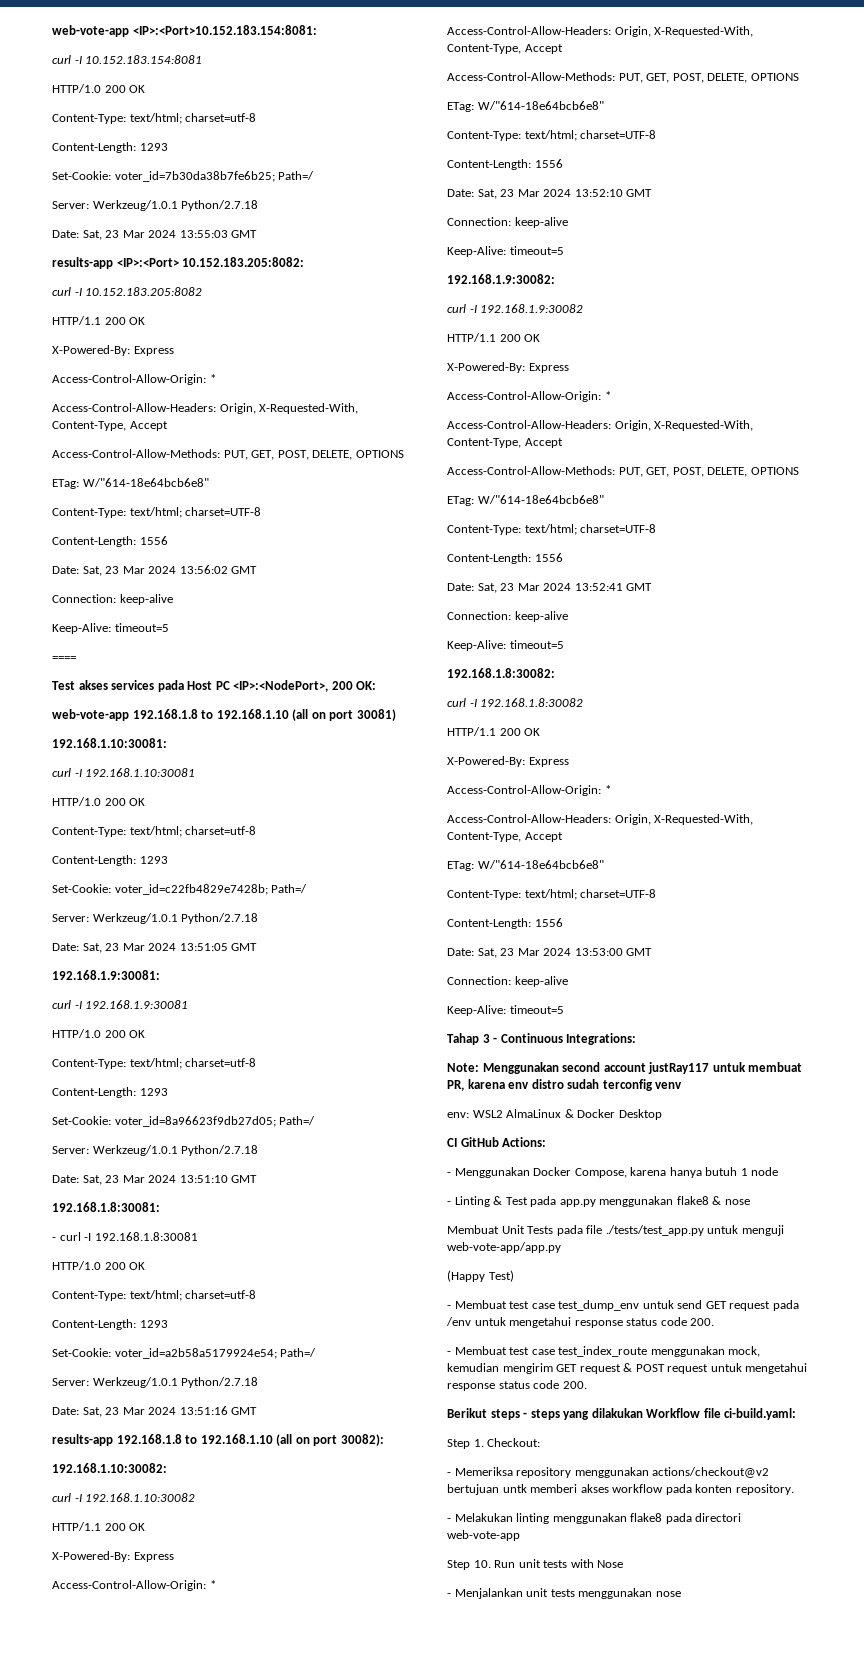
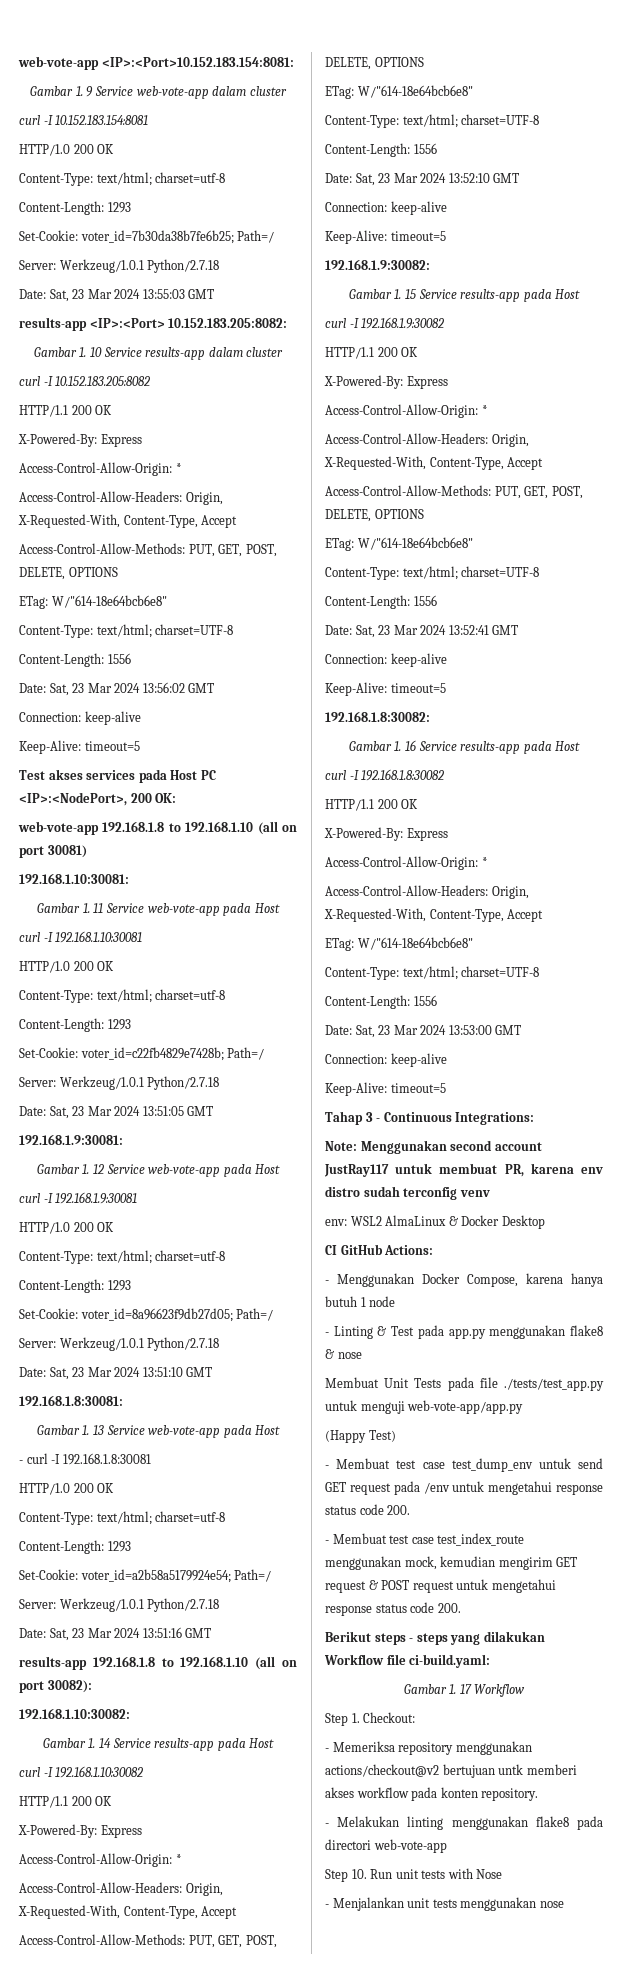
+ Gambar 1. 9 Service web-vote-app dalam cluster
+ Gambar 1. 10 Service results-app dalam cluster
- ====
+ Gambar 1. 11 Service web-vote-app pada Host
+ Gambar 1. 12 Service web-vote-app pada Host
+ Gambar 1. 13 Service web-vote-app pada Host
+ Gambar 1. 14 Service results-app pada Host
+ Gambar 1. 15 Service results-app pada Host
+ Gambar 1. 16 Service results-app pada Host
- Note: Menggunakan second account justRay117 untuk membuat PR, karena env distro sudah terconfig venv
+ Note: Menggunakan second account JustRay117 untuk membuat PR, karena env distro sudah terconfig venv
+ Gambar 1. 17 Workflow

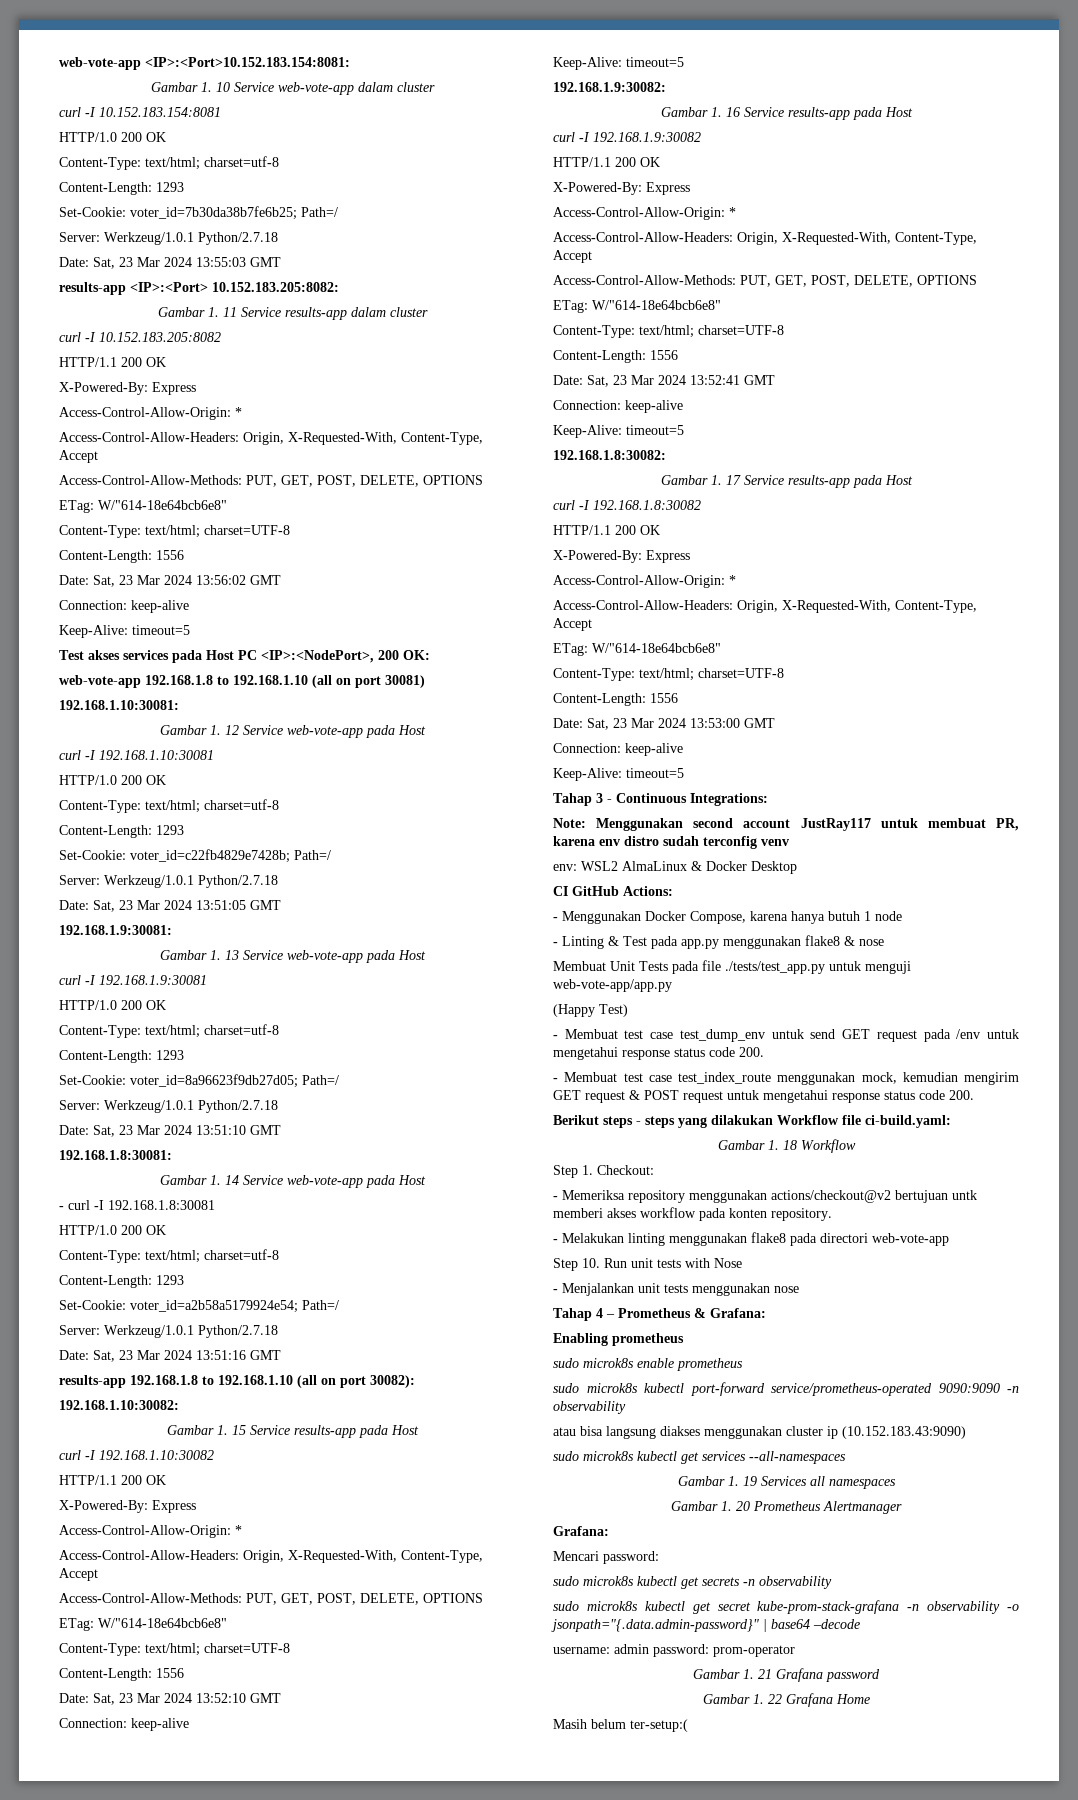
- Gambar 1. 9 Service web-vote-app dalam cluster
+ Gambar 1. 10 Service web-vote-app dalam cluster
- Gambar 1. 10 Service results-app dalam cluster
+ Gambar 1. 11 Service results-app dalam cluster
- Gambar 1. 11 Service web-vote-app pada Host
+ Gambar 1. 12 Service web-vote-app pada Host
- Gambar 1. 12 Service web-vote-app pada Host
+ Gambar 1. 13 Service web-vote-app pada Host
- Gambar 1. 13 Service web-vote-app pada Host
+ Gambar 1. 14 Service web-vote-app pada Host
- Gambar 1. 14 Service results-app pada Host
+ Gambar 1. 15 Service results-app pada Host
- Gambar 1. 15 Service results-app pada Host
+ Gambar 1. 16 Service results-app pada Host
- Gambar 1. 16 Service results-app pada Host
+ Gambar 1. 17 Service results-app pada Host
- Gambar 1. 17 Workflow
+ Gambar 1. 18 Workflow
+ Tahap 4 – Prometheus & Grafana:
+ Enabling prometheus
+ sudo microk8s enable prometheus
+ sudo microk8s kubectl port-forward service/prometheus-operated 9090:9090 -n observability
+ atau bisa langsung diakses menggunakan cluster ip (10.152.183.43:9090)
+ sudo microk8s kubectl get services --all-namespaces
+ Gambar 1. 19 Services all namespaces
+ Gambar 1. 20 Prometheus Alertmanager
+ Grafana:
+ Mencari password:
+ sudo microk8s kubectl get secrets -n observability
+ sudo microk8s kubectl get secret kube-prom-stack-grafana -n observability -o jsonpath="{.data.admin-password}" | base64 –decode
+ username: admin password: prom-operator
+ Gambar 1. 21 Grafana password
+ Gambar 1. 22 Grafana Home
+ Masih belum ter-setup:(

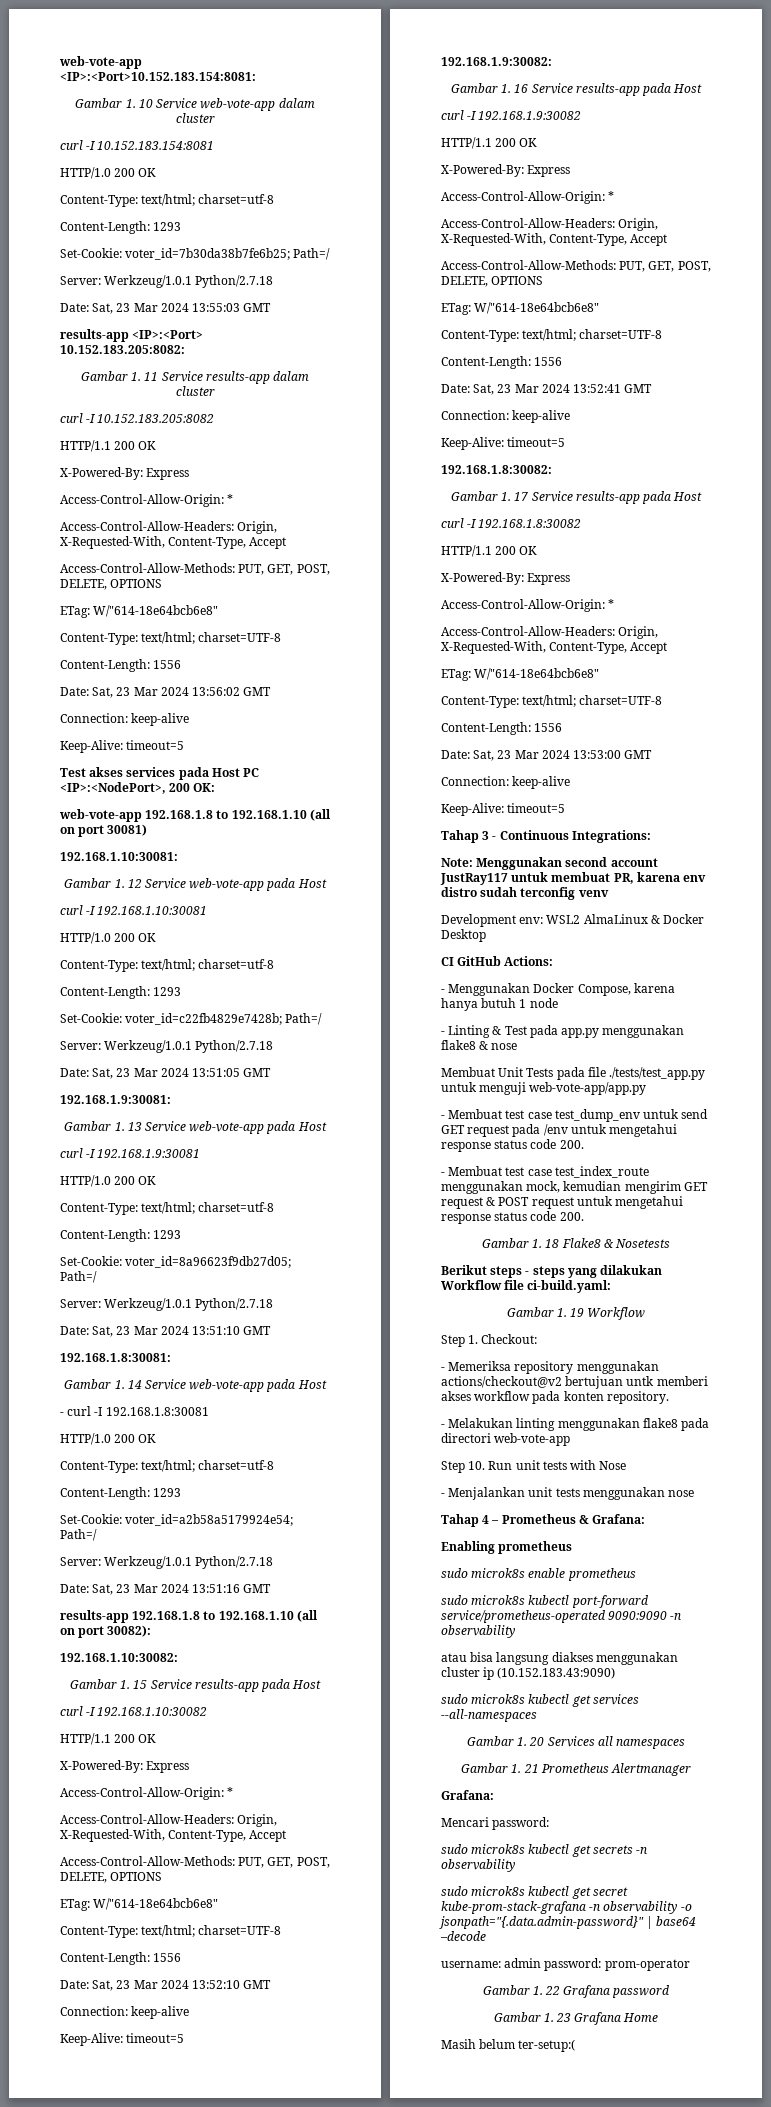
- env: WSL2 AlmaLinux & Docker Desktop
+ Development env: WSL2 AlmaLinux & Docker Desktop
- (Happy Test)
+ Gambar 1. 18 Flake8 & Nosetests
- Gambar 1. 18 Workflow
+ Gambar 1. 19 Workflow
- Gambar 1. 19 Services all namespaces
+ Gambar 1. 20 Services all namespaces
- Gambar 1. 20 Prometheus Alertmanager
+ Gambar 1. 21 Prometheus Alertmanager
- Gambar 1. 21 Grafana password
+ Gambar 1. 22 Grafana password
- Gambar 1. 22 Grafana Home
+ Gambar 1. 23 Grafana Home

